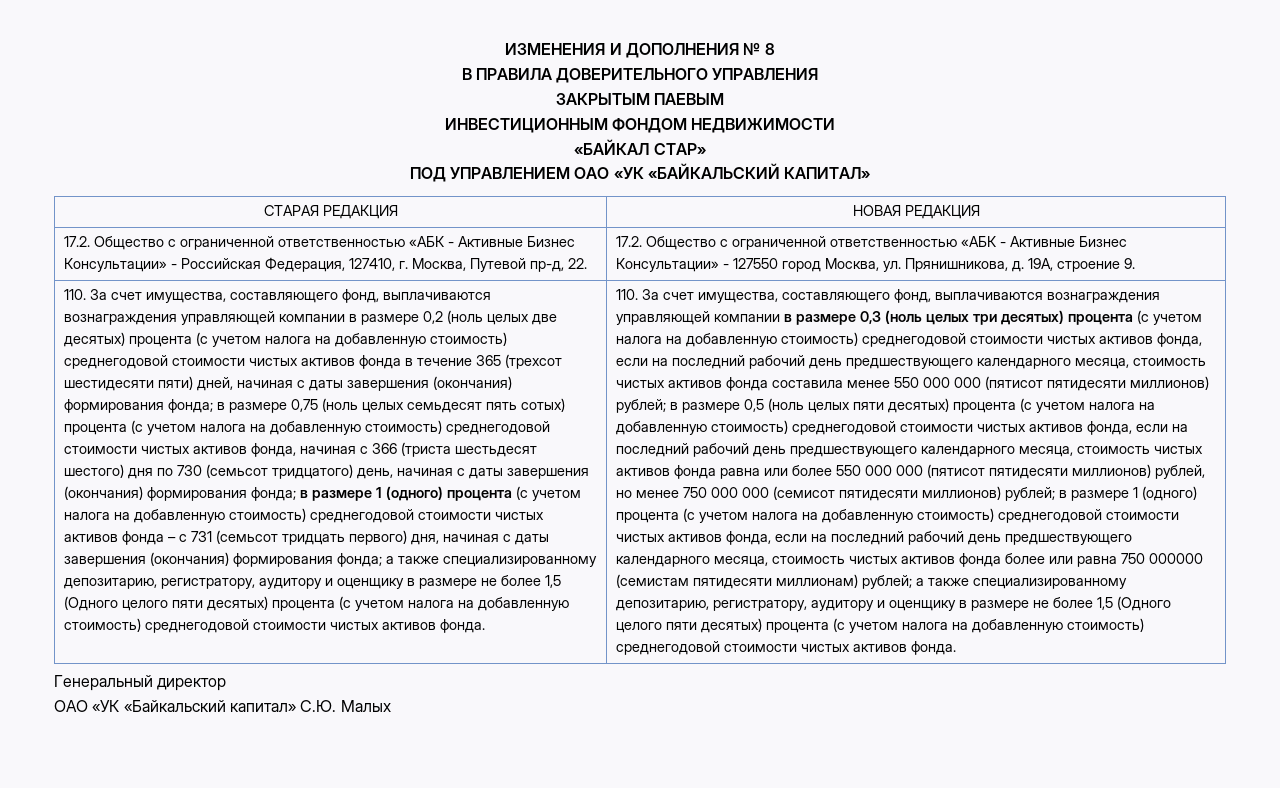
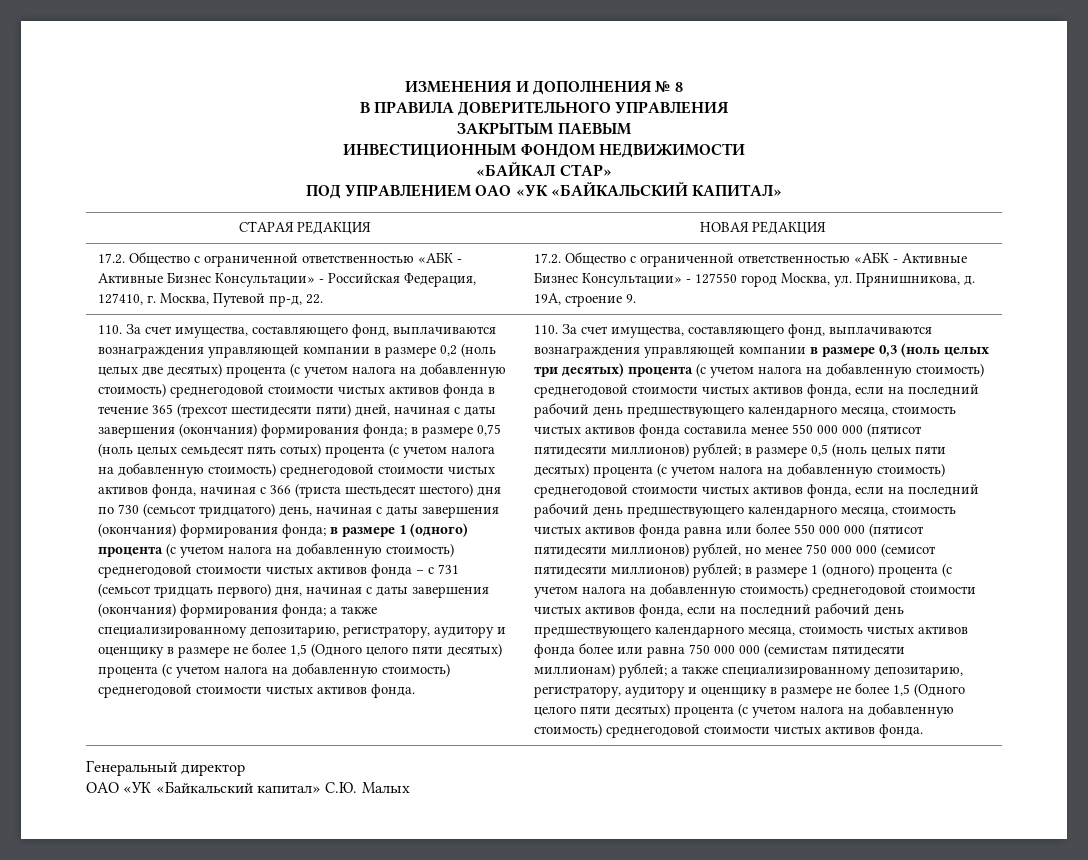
- в размере 1 (одного) процента (с учетом налога на добавленную стоимость) среднегодовой стоимости чистых активов фонда, если на последний рабочий день предшествующего календарного месяца, стоимость чистых активов фонда более или равна 750 000000 (семистам пятидесяти миллионам) рублей;
+ в размере 1 (одного) процента (с учетом налога на добавленную стоимость) среднегодовой стоимости чистых активов фонда, если на последний рабочий день предшествующего календарного месяца, стоимость чистых активов фонда более или равна 750 000 000 (семистам пятидесяти миллионам) рублей;

